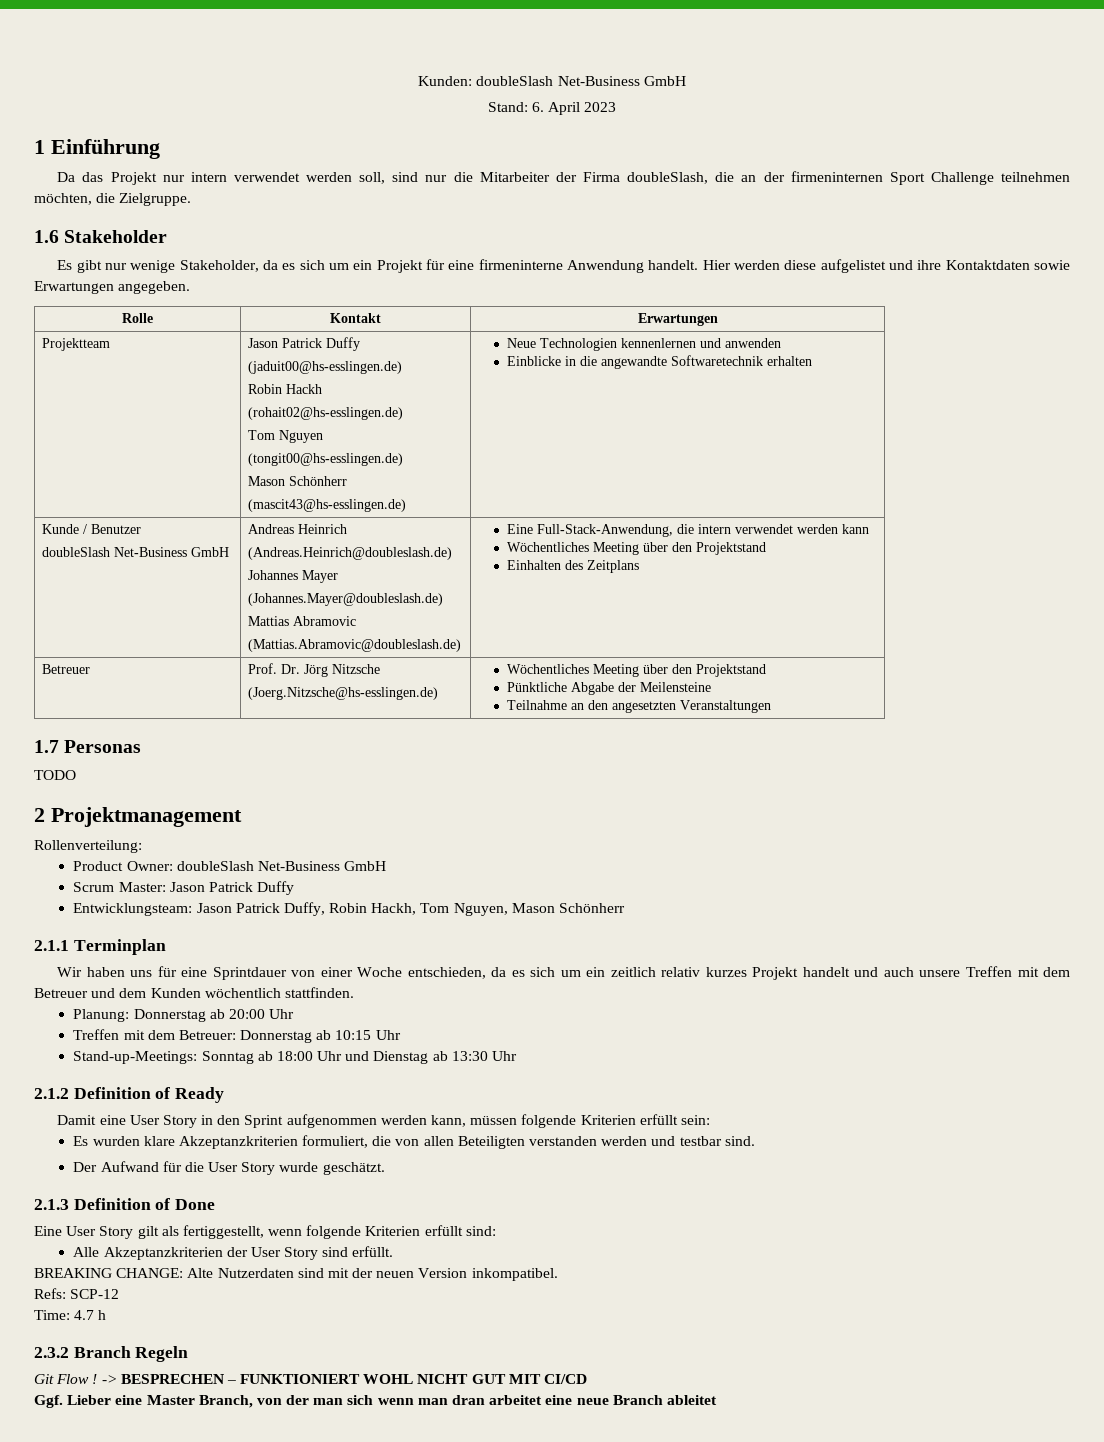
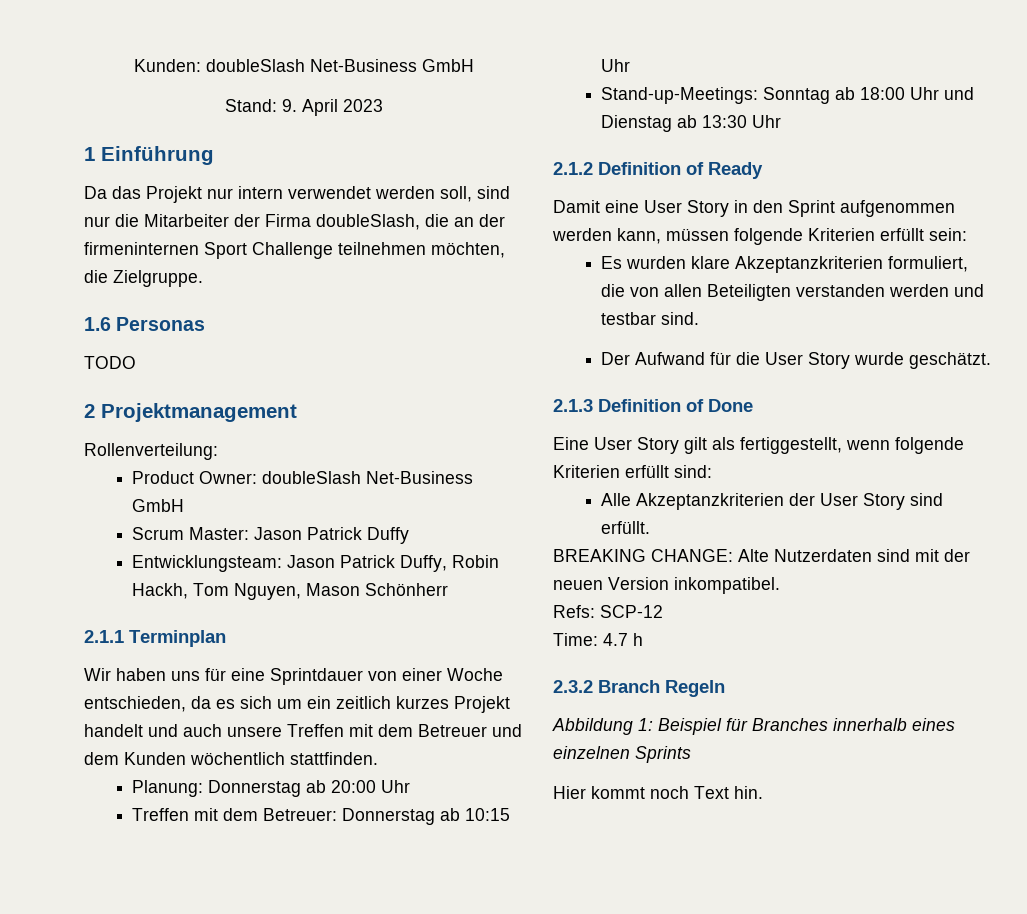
- Stand: 6. April 2023
+ Stand: 9. April 2023
- 1.6 Stakeholder
- Es gibt nur wenige Stakeholder, da es sich um ein Projekt für eine firmeninterne Anwendung handelt. Hier werden diese aufgelistet und ihre Kontaktdaten sowie Erwartungen angegeben.
- Rolle | Kontakt | Erwartungen
- Projektteam | Jason Patrick Duffy
- (jaduit00@hs-esslingen.de)
- Robin Hackh
- (rohait02@hs-esslingen.de)
- Tom Nguyen
- (tongit00@hs-esslingen.de)
- Mason Schönherr
- (mascit43@hs-esslingen.de) | Neue Technologien kennenlernen und anwenden
- Einblicke in die angewandte Softwaretechnik erhalten
- Kunde / Benutzer
- doubleSlash Net-Business GmbH | Andreas Heinrich
- (Andreas.Heinrich@doubleslash.de)
- Johannes Mayer
- (Johannes.Mayer@doubleslash.de)
- Mattias Abramovic
- (Mattias.Abramovic@doubleslash.de) | Eine Full-Stack-Anwendung, die intern verwendet werden kann
- Wöchentliches Meeting über den Projektstand
- Einhalten des Zeitplans
- Betreuer | Prof. Dr. Jörg Nitzsche
- (Joerg.Nitzsche@hs-esslingen.de) | Wöchentliches Meeting über den Projektstand
- Pünktliche Abgabe der Meilensteine
- Teilnahme an den angesetzten Veranstaltungen
- 1.7 Personas
+ 1.6 Personas
- Wir haben uns für eine Sprintdauer von einer Woche entschieden, da es sich um ein zeitlich relativ kurzes Projekt handelt und auch unsere Treffen mit dem Betreuer und dem Kunden wöchentlich stattfinden.
+ Wir haben uns für eine Sprintdauer von einer Woche entschieden, da es sich um ein zeitlich kurzes Projekt handelt und auch unsere Treffen mit dem Betreuer und dem Kunden wöchentlich stattfinden.
- Git Flow ! -> BESPRECHEN – FUNKTIONIERT WOHL NICHT GUT MIT CI/CD
- Ggf. Lieber eine Master Branch, von der man sich wenn man dran arbeitet eine neue Branch ableitet
+ Abbildung 1: Beispiel für Branches innerhalb eines einzelnen Sprints
+ Hier kommt noch Text hin.

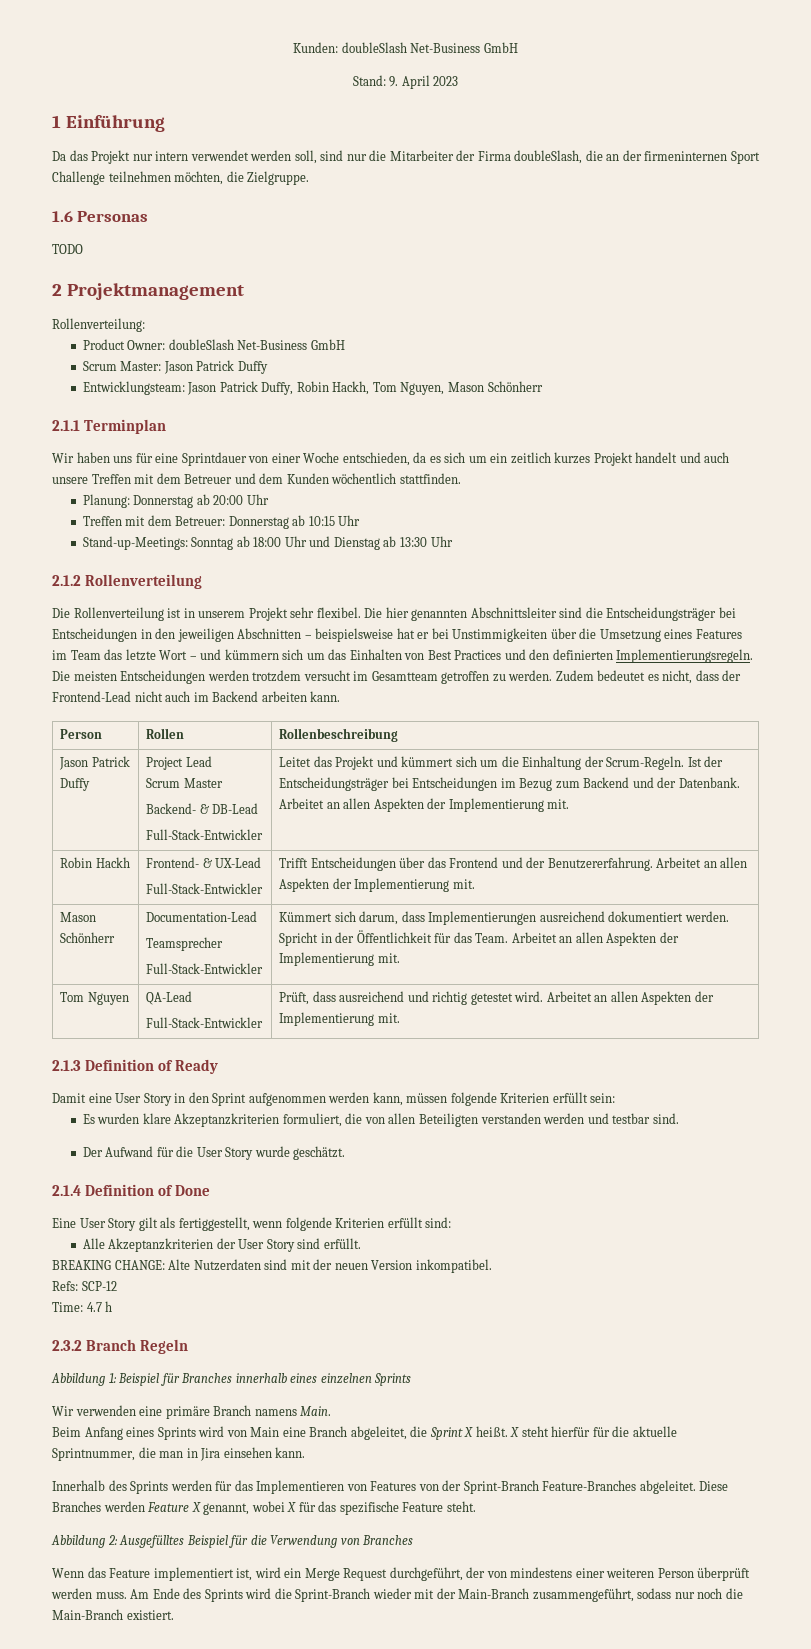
- 2.1.2 Definition of Ready
+ 2.1.2 Rollenverteilung
+ Die Rollenverteilung ist in unserem Projekt sehr flexibel. Die hier genannten Abschnittsleiter sind die Entscheidungsträger bei Entscheidungen in den jeweiligen Abschnitten – beispielsweise hat er bei Unstimmigkeiten über die Umsetzung eines Features im Team das letzte Wort – und kümmern sich um das Einhalten von Best Practices und den definierten Implementierungsregeln. Die meisten Entscheidungen werden trotzdem versucht im Gesamtteam getroffen zu werden. Zudem bedeutet es nicht, dass der Frontend-Lead nicht auch im Backend arbeiten kann.
+ Person | Rollen | Rollenbeschreibung
+ Jason Patrick Duffy | Project Lead
+ Scrum Master
+ Backend- & DB-Lead
+ Full-Stack-Entwickler | Leitet das Projekt und kümmert sich um die Einhaltung der Scrum-Regeln. Ist der Entscheidungsträger bei Entscheidungen im Bezug zum Backend und der Datenbank. Arbeitet an allen Aspekten der Implementierung mit.
+ Robin Hackh | Frontend- & UX-Lead
+ Full-Stack-Entwickler | Trifft Entscheidungen über das Frontend und der Benutzererfahrung. Arbeitet an allen Aspekten der Implementierung mit.
+ Mason Schönherr | Documentation-Lead
+ Teamsprecher
+ Full-Stack-Entwickler | Kümmert sich darum, dass Implementierungen ausreichend dokumentiert werden. Spricht in der Öffentlichkeit für das Team. Arbeitet an allen Aspekten der Implementierung mit.
+ Tom Nguyen | QA-Lead
+ Full-Stack-Entwickler | Prüft, dass ausreichend und richtig getestet wird. Arbeitet an allen Aspekten der Implementierung mit.
+ 2.1.3 Definition of Ready
- 2.1.3 Definition of Done
+ 2.1.4 Definition of Done
- Hier kommt noch Text hin.
+ Wir verwenden eine primäre Branch namens Main.
+ Beim Anfang eines Sprints wird von Main eine Branch abgeleitet, die Sprint X heißt. X steht hierfür für die aktuelle Sprintnummer, die man in Jira einsehen kann.
+ Innerhalb des Sprints werden für das Implementieren von Features von der Sprint-Branch Feature-Branches abgeleitet. Diese Branches werden Feature X genannt, wobei X für das spezifische Feature steht.
+ Abbildung 2: Ausgefülltes Beispiel für die Verwendung von Branches
+ Wenn das Feature implementiert ist, wird ein Merge Request durchgeführt, der von mindestens einer weiteren Person überprüft werden muss. Am Ende des Sprints wird die Sprint-Branch wieder mit der Main-Branch zusammengeführt, sodass nur noch die Main-Branch existiert.

